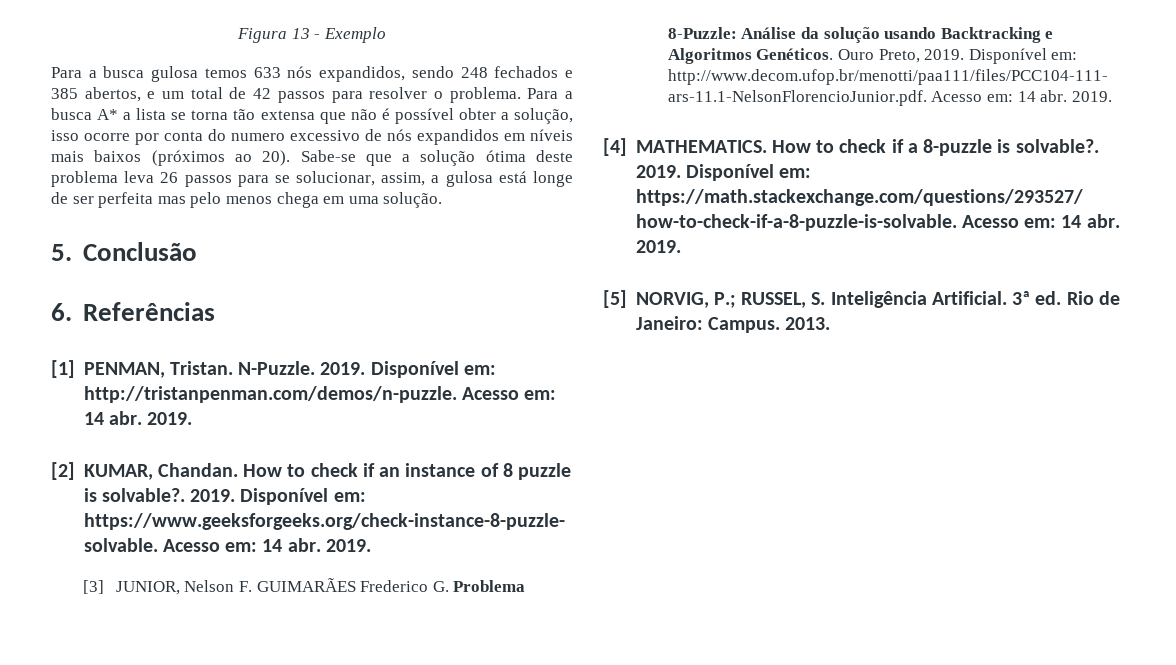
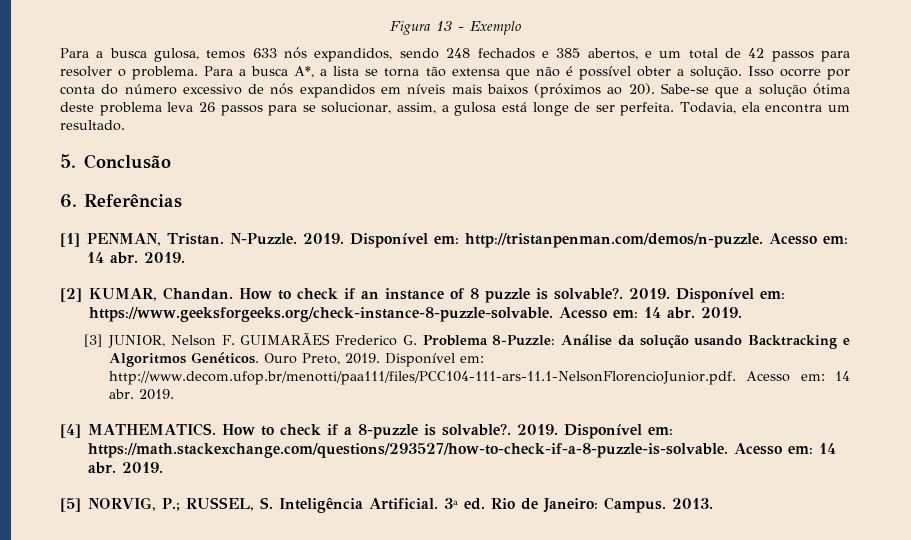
- Para a busca gulosa temos 633 nós expandidos, sendo 248 fechados e 385 abertos, e um total de 42 passos para resolver o problema.
+ Para a busca gulosa, temos 633 nós expandidos, sendo 248 fechados e 385 abertos, e um total de 42 passos para resolver o problema.
- Para a busca A* a lista se torna tão extensa que não é possível obter a solução, isso ocorre por conta do numero excessivo de nós expandidos em níveis mais baixos (próximos ao 20).
+ Para a busca A*, a lista se torna tão extensa que não é possível obter a solução. Isso ocorre por conta do número excessivo de nós expandidos em níveis mais baixos (próximos ao 20).
- Sabe-se que a solução ótima deste problema leva 26 passos para se solucionar, assim, a gulosa está longe de ser perfeita mas pelo menos chega em uma solução.
+ Sabe-se que a solução ótima deste problema leva 26 passos para se solucionar, assim, a gulosa está longe de ser perfeita. Todavia, ela encontra um resultado.

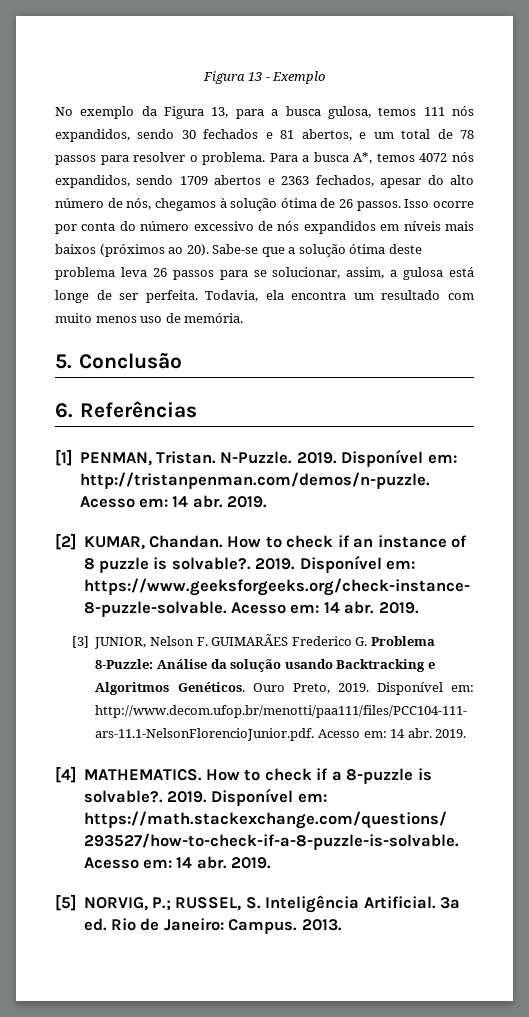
- Para a busca gulosa, temos 633 nós expandidos, sendo 248 fechados e 385 abertos, e um total de 42 passos para resolver o problema.
+ No exemplo da Figura 13, para a busca gulosa, temos 111 nós expandidos, sendo 30 fechados e 81 abertos, e um total de 78 passos para resolver o problema.
- Para a busca A*, a lista se torna tão extensa que não é possível obter a solução.
+ Para a busca A*, temos 4072 nós expandidos, sendo 1709 abertos e 2363 fechados, apesar do alto número de nós, chegamos à solução ótima de 26 passos.
- Todavia, ela encontra um resultado.
+ Todavia, ela encontra um resultado com muito menos uso de memória.

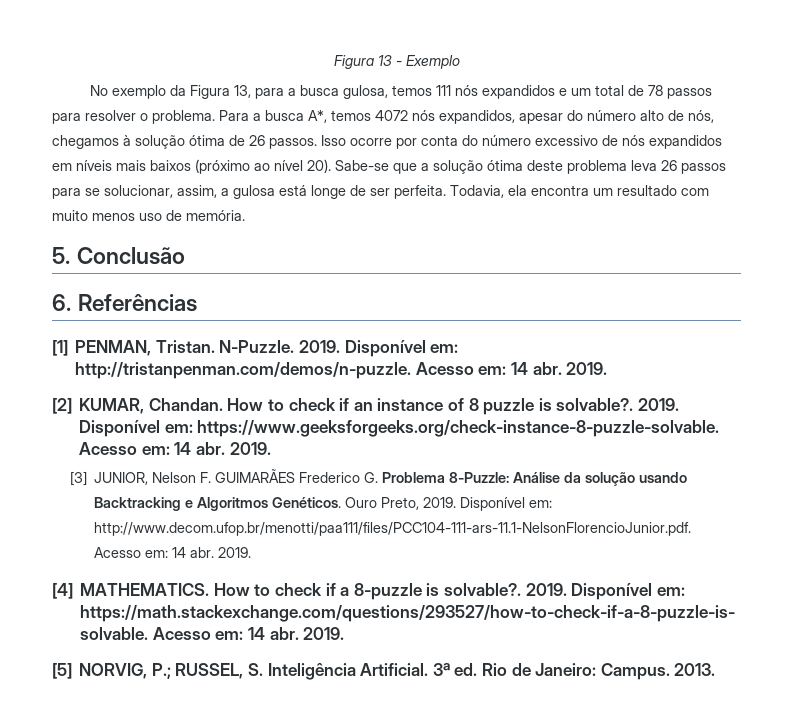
- No exemplo da Figura 13, para a busca gulosa, temos 111 nós expandidos, sendo 30 fechados e 81 abertos, e um total de 78 passos para resolver o problema.
+ No exemplo da Figura 13, para a busca gulosa, temos 111 nós expandidos e um total de 78 passos para resolver o problema.
- Para a busca A*, temos 4072 nós expandidos, sendo 1709 abertos e 2363 fechados, apesar do alto número de nós, chegamos à solução ótima de 26 passos.
+ Para a busca A*, temos 4072 nós expandidos, apesar do número alto de nós, chegamos à solução ótima de 26 passos.
- Isso ocorre por conta do número excessivo de nós expandidos em níveis mais baixos (próximos ao 20).
+ Isso ocorre por conta do número excessivo de nós expandidos em níveis mais baixos (próximo ao nível 20).

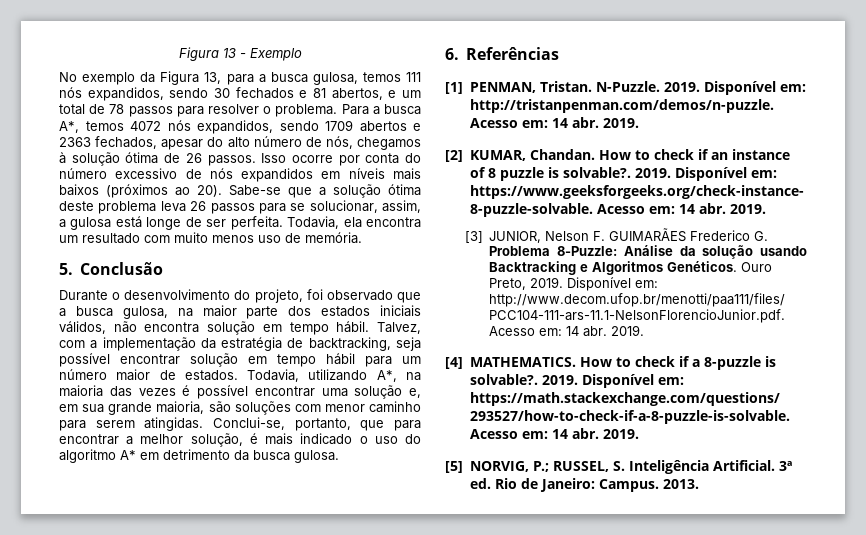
- No exemplo da Figura 13, para a busca gulosa, temos 111 nós expandidos e um total de 78 passos para resolver o problema.
+ No exemplo da Figura 13, para a busca gulosa, temos 111 nós expandidos, sendo 30 fechados e 81 abertos, e um total de 78 passos para resolver o problema.
- Para a busca A*, temos 4072 nós expandidos, apesar do número alto de nós, chegamos à solução ótima de 26 passos.
+ Para a busca A*, temos 4072 nós expandidos, sendo 1709 abertos e 2363 fechados, apesar do alto número de nós, chegamos à solução ótima de 26 passos.
- Isso ocorre por conta do número excessivo de nós expandidos em níveis mais baixos (próximo ao nível 20).
+ Isso ocorre por conta do número excessivo de nós expandidos em níveis mais baixos (próximos ao 20).
+ Durante o desenvolvimento do projeto, foi observado que a busca gulosa, na maior parte dos estados iniciais válidos, não encontra solução em tempo hábil. Talvez, com a implementação da estratégia de backtracking, seja possível encontrar solução em tempo hábil para um número maior de estados. Todavia, utilizando A*, na maioria das vezes é possível encontrar uma solução e, em sua grande maioria, são soluções com menor caminho para serem atingidas. Conclui-se, portanto, que para encontrar a melhor solução, é mais indicado o uso do algoritmo A* em detrimento da busca gulosa.

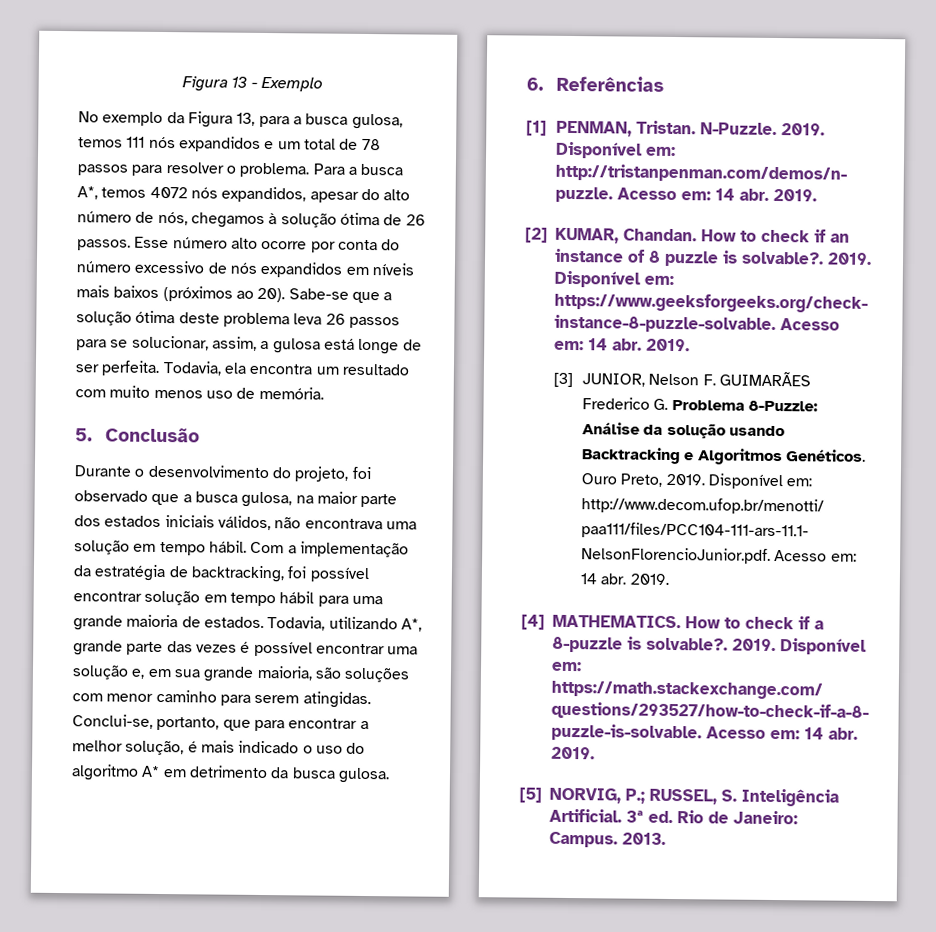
- No exemplo da Figura 13, para a busca gulosa, temos 111 nós expandidos, sendo 30 fechados e 81 abertos, e um total de 78 passos para resolver o problema.
+ No exemplo da Figura 13, para a busca gulosa, temos 111 nós expandidos e um total de 78 passos para resolver o problema.
- Para a busca A*, temos 4072 nós expandidos, sendo 1709 abertos e 2363 fechados, apesar do alto número de nós, chegamos à solução ótima de 26 passos.
+ Para a busca A*, temos 4072 nós expandidos, apesar do alto número de nós, chegamos à solução ótima de 26 passos.
- Isso ocorre por conta do número excessivo de nós expandidos em níveis mais baixos (próximos ao 20).
+ Esse número alto ocorre por conta do número excessivo de nós expandidos em níveis mais baixos (próximos ao 20).
- Durante o desenvolvimento do projeto, foi observado que a busca gulosa, na maior parte dos estados iniciais válidos, não encontra solução em tempo hábil.
+ Durante o desenvolvimento do projeto, foi observado que a busca gulosa, na maior parte dos estados iniciais válidos, não encontrava uma solução em tempo hábil.
- Talvez, com a implementação da estratégia de backtracking, seja possível encontrar solução em tempo hábil para um número maior de estados.
+ Com a implementação da estratégia de backtracking, foi possível encontrar solução em tempo hábil para uma grande maioria de estados.
- Todavia, utilizando A*, na maioria das vezes é possível encontrar uma solução e, em sua grande maioria, são soluções com menor caminho para serem atingidas.
+ Todavia, utilizando A*, grande parte das vezes é possível encontrar uma solução e, em sua grande maioria, são soluções com menor caminho para serem atingidas.

